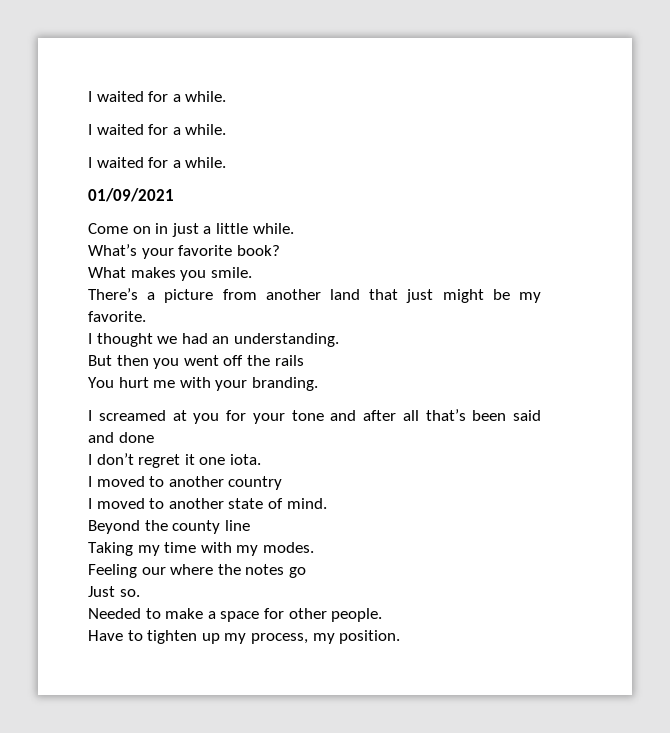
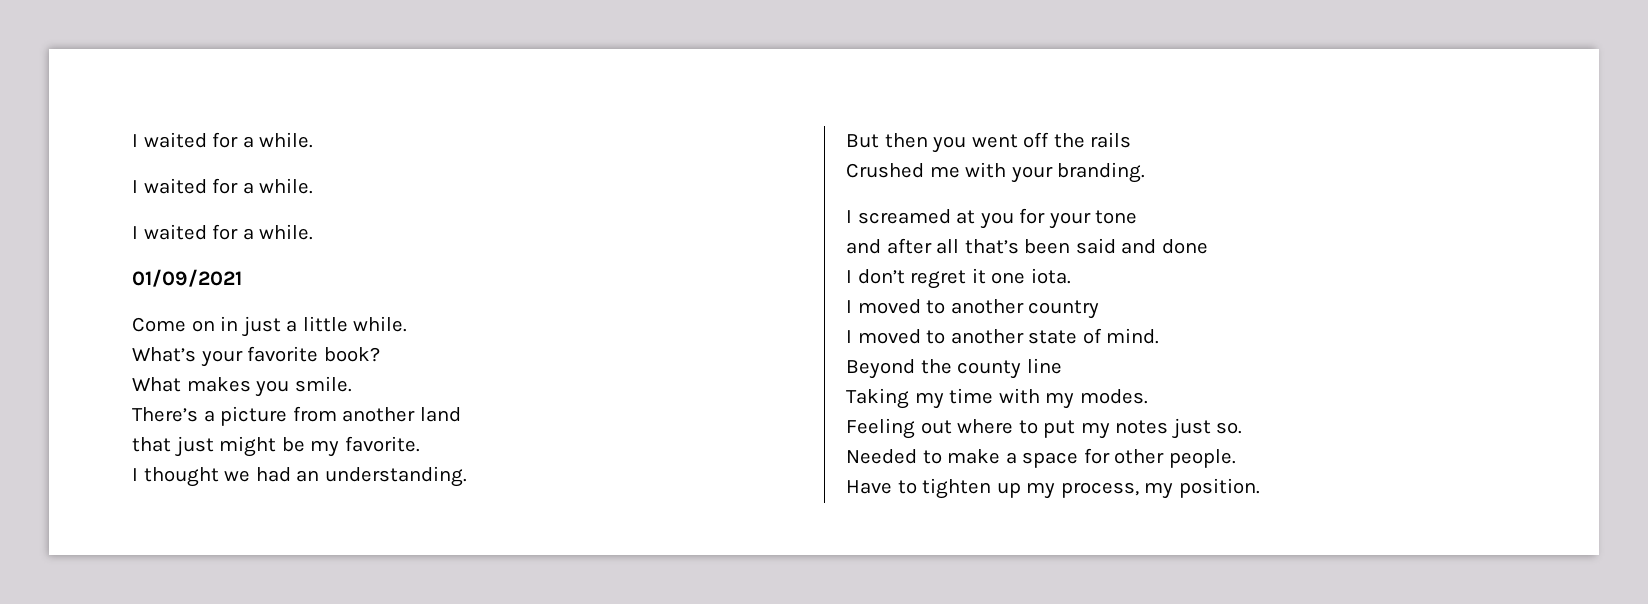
- There’s a picture from another land that just might be my favorite.
+ There’s a picture from another land
+ that just might be my favorite.
- You hurt me with your branding.
+ Crushed me with your branding.
- I screamed at you for your tone and after all that’s been said and done
+ I screamed at you for your tone
+ and after all that’s been said and done
- Feeling our where the notes go
- Just so.
+ Feeling out where to put my notes just so.

